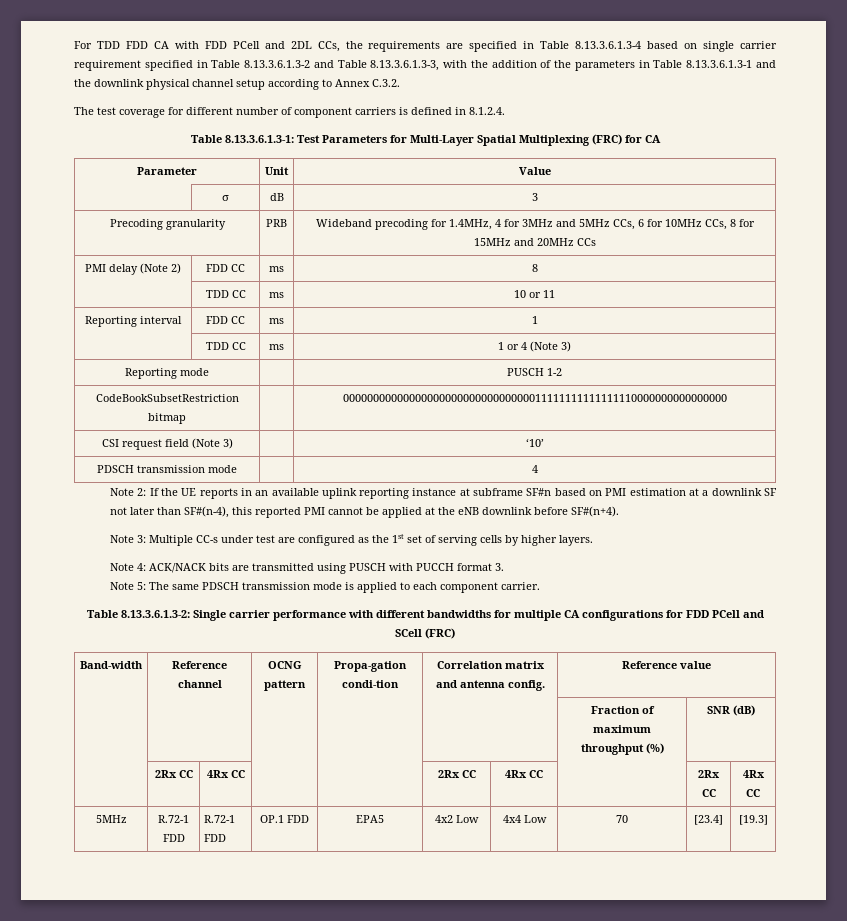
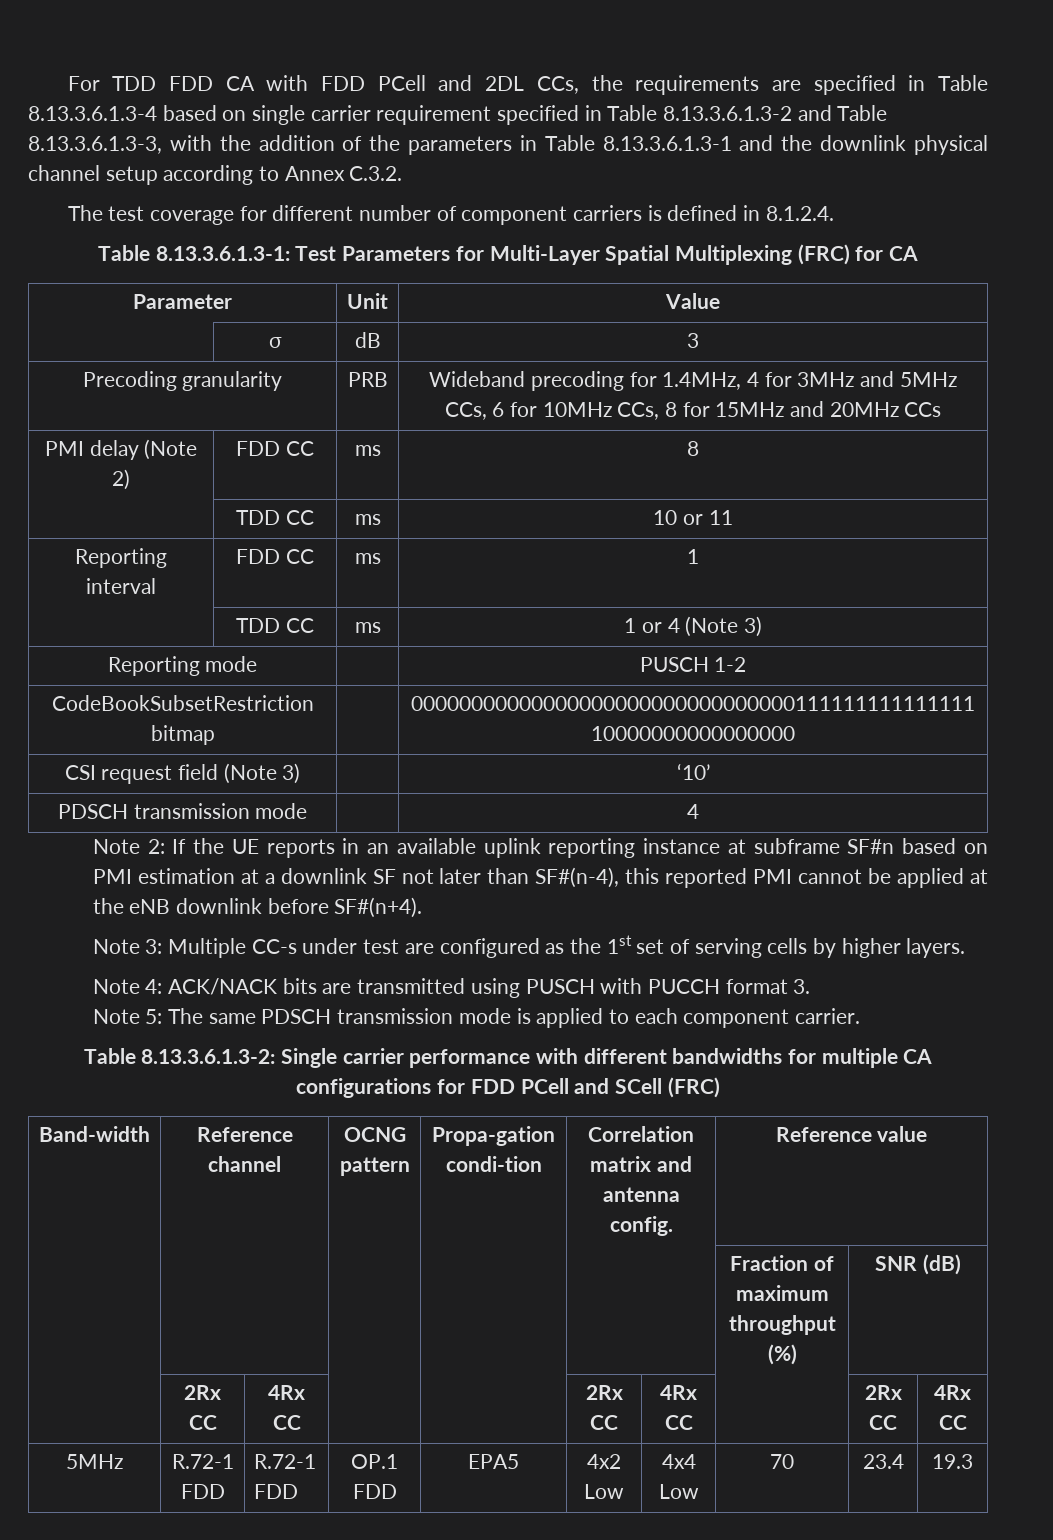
- 5MHz | R.72-1 FDD | R.72-1 FDD | OP.1 FDD | EPA5 | 4x2 Low | 4x4 Low | 70 | [23.4] | [19.3]
+ 5MHz | R.72-1 FDD | R.72-1 FDD | OP.1 FDD | EPA5 | 4x2 Low | 4x4 Low | 70 | 23.4 | 19.3

